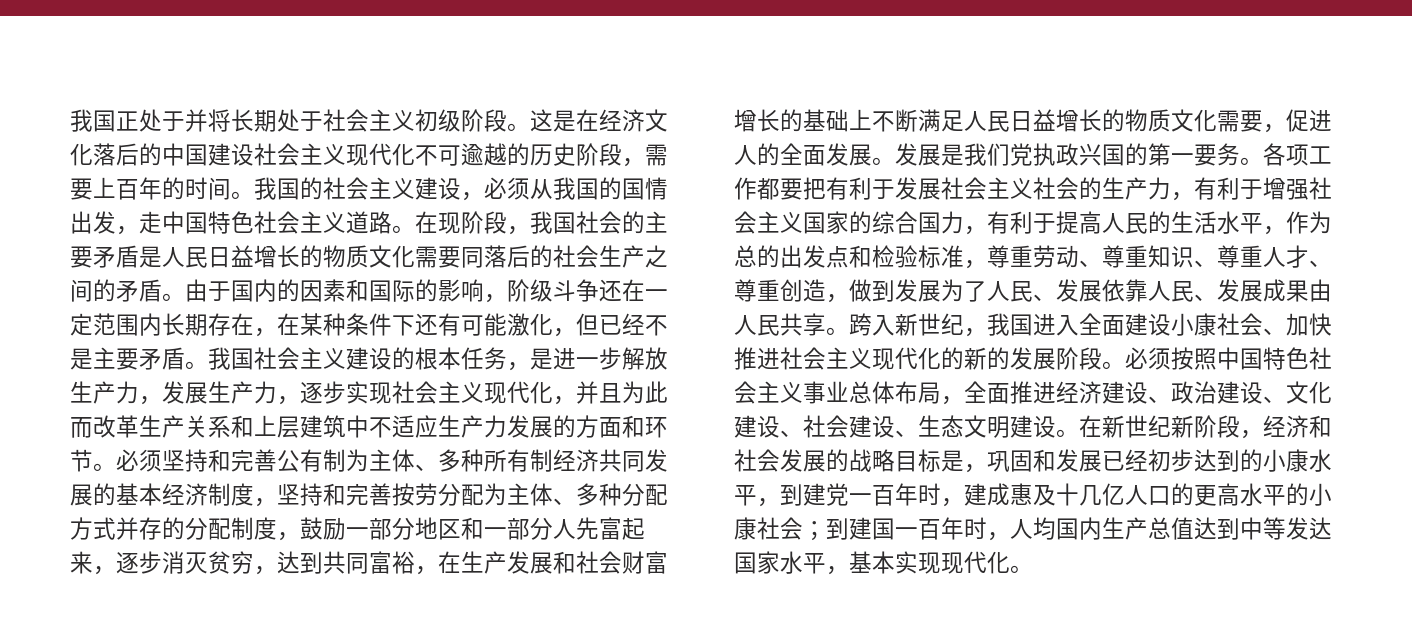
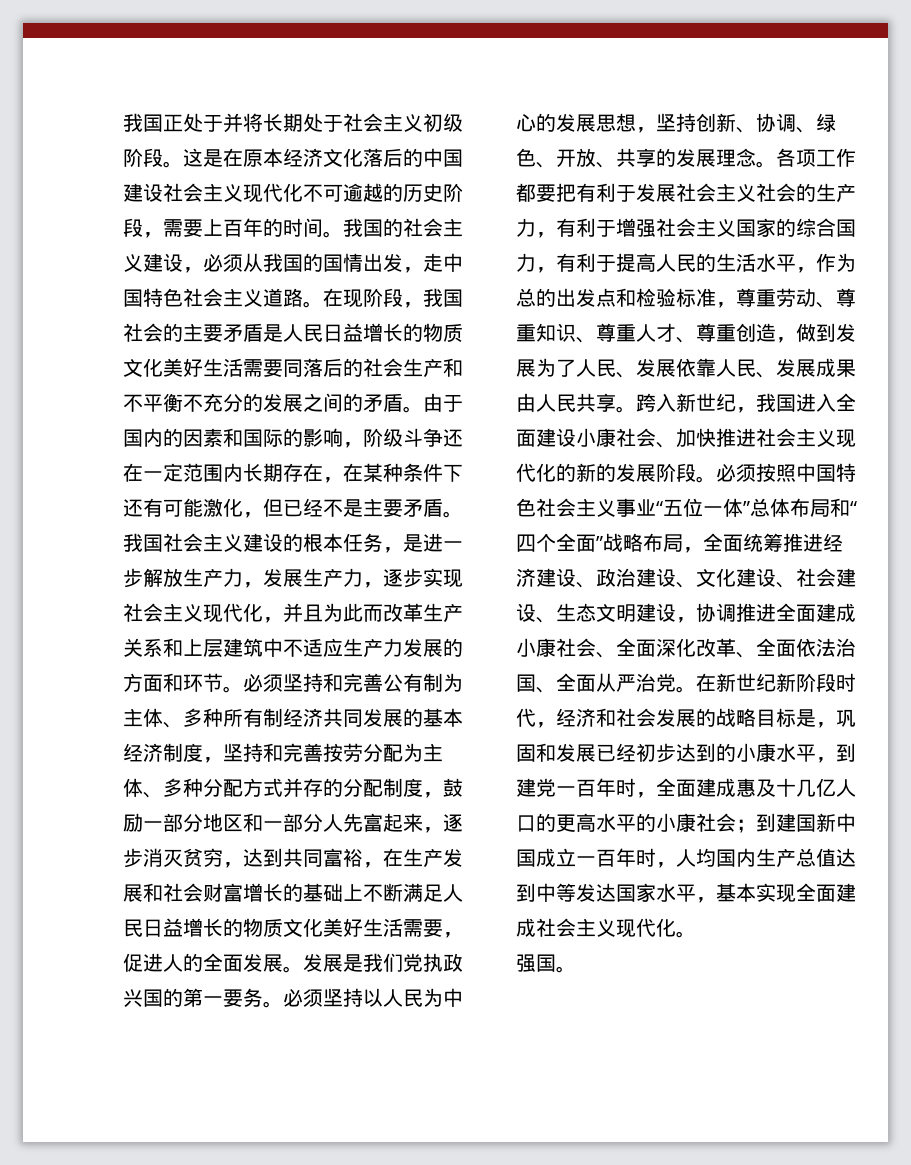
- 这是在经济文化落后的中国建设社会主义现代化不可逾越的历史阶段，需要上百年的时间。
+ 这是在原本经济文化落后的中国建设社会主义现代化不可逾越的历史阶段，需要上百年的时间。
- 在现阶段，我国社会的主要矛盾是人民日益增长的物质文化需要同落后的社会生产之间的矛盾。
+ 在现阶段，我国社会的主要矛盾是人民日益增长的物质文化美好生活需要同落后的社会生产和不平衡不充分的发展之间的矛盾。
- 必须坚持和完善公有制为主体、多种所有制经济共同发展的基本经济制度，坚持和完善按劳分配为主体、多种分配方式并存的分配制度，鼓励一部分地区和一部分人先富起来，逐步消灭贫穷，达到共同富裕，在生产发展和社会财富增长的基础上不断满足人民日益增长的物质文化需要，促进人的全面发展。
+ 必须坚持和完善公有制为主体、多种所有制经济共同发展的基本经济制度，坚持和完善按劳分配为主体、多种分配方式并存的分配制度，鼓励一部分地区和一部分人先富起来，逐步消灭贫穷，达到共同富裕，在生产发展和社会财富增长的基础上不断满足人民日益增长的物质文化美好生活需要，促进人的全面发展。
+ 必须坚持以人民为中心的发展思想，坚持创新、协调、绿色、开放、共享的发展理念。
- 必须按照中国特色社会主义事业总体布局，全面推进经济建设、政治建设、文化建设、社会建设、生态文明建设。
+ 必须按照中国特色社会主义事业“五位一体”总体布局和“四个全面”战略布局，全面统筹推进经济建设、政治建设、文化建设、社会建设、生态文明建设，协调推进全面建成小康社会、全面深化改革、全面依法治国、全面从严治党。
- 在新世纪新阶段，经济和社会发展的战略目标是，巩固和发展已经初步达到的小康水平，到建党一百年时，建成惠及十几亿人口的更高水平的小康社会；到建国一百年时，人均国内生产总值达到中等发达国家水平，基本实现现代化。
+ 在新世纪新阶段时代，经济和社会发展的战略目标是，巩固和发展已经初步达到的小康水平，到建党一百年时，全面建成惠及十几亿人口的更高水平的小康社会；到建国新中国成立一百年时，人均国内生产总值达到中等发达国家水平，基本实现全面建成社会主义现代化。
+ 强国。

